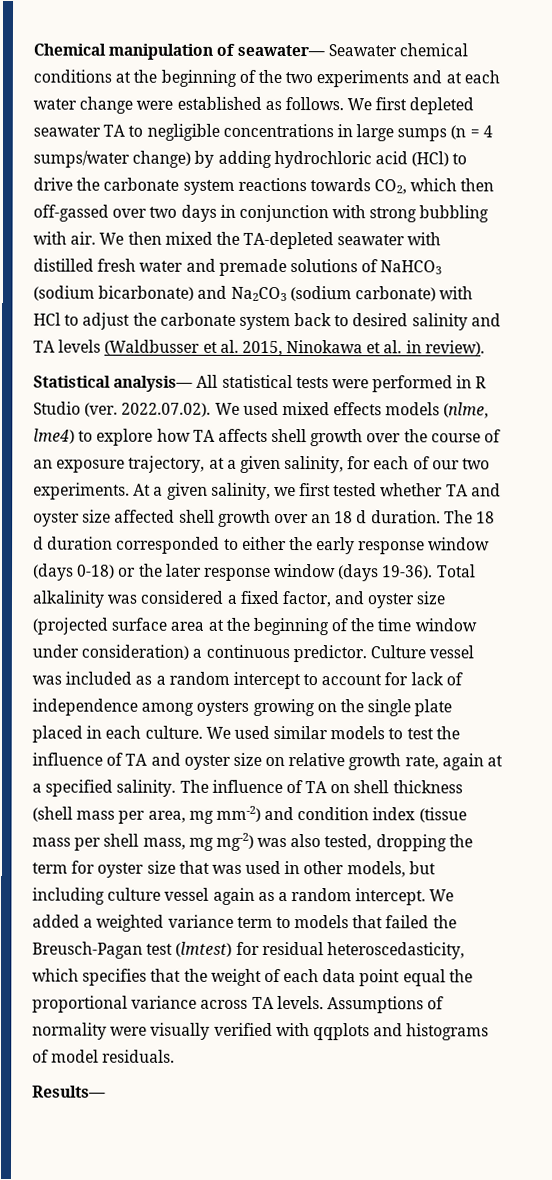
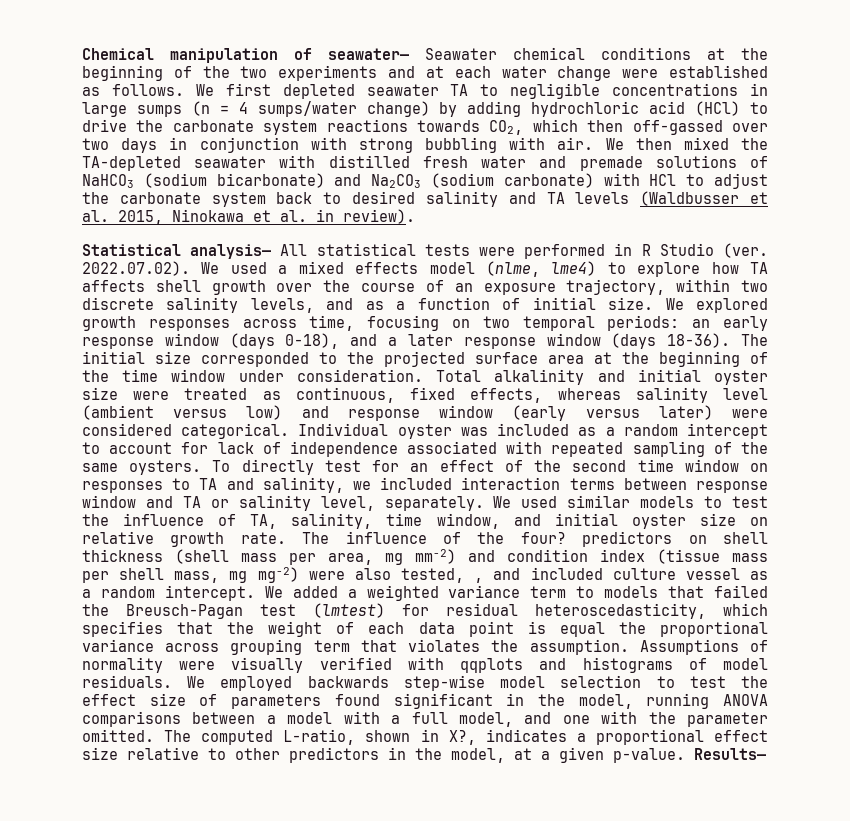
- 2022.07.02). We used mixed effects models (nlme, lme4) to explore how TA affects shell growth over the course of an exposure trajectory, at a given salinity, for each of our two experiments. At a given salinity, we first tested whether TA and oyster size affected shell growth over an 18 d duration. The 18 d duration corresponded to either the early response window (days 0-18) or the later response window (days 19-36). Total alkalinity was considered a fixed factor, and oyster size (projected surface area at the beginning of the time window under consideration) a continuous predictor. Culture vessel was included as a random intercept to account for lack of independence among oysters growing on the single plate placed in each culture.
+ 2022.07.02). We used a mixed effects model (nlme, lme4) to explore how TA affects shell growth over the course of an exposure trajectory, within two discrete salinity levels, and as a function of initial size. We explored growth responses across time, focusing on two temporal periods: an early response window (days 0-18), and a later response window (days 18-36). The initial size corresponded to the projected surface area at the beginning of the time window under consideration. Total alkalinity and initial oyster size were treated as continuous, fixed effects, whereas salinity level (ambient versus low) and response window (early versus later) were considered categorical. Individual oyster was included as a random intercept to account for lack of independence associated with repeated sampling of the same oysters. To directly test for an effect of the second time window on responses to TA and salinity, we included interaction terms between response window and TA or salinity level, separately.
- We used similar models to test the influence of TA and oyster size on relative growth rate, again at a specified salinity. The influence of TA on shell thickness (shell mass per area, mg mm-2) and condition index (tissue mass per shell mass, mg mg-2) was also tested, dropping the term for oyster size that was used in other models, but including culture vessel again as a random intercept.
+ We used similar models to test the influence of TA, salinity, time window, and initial oyster size on relative growth rate. The influence of the four? predictors on shell thickness (shell mass per area, mg mm-2) and condition index (tissue mass per shell mass, mg mg-2) were also tested, , and included culture vessel as a random intercept.
- We added a weighted variance term to models that failed the Breusch-Pagan test (lmtest) for residual heteroscedasticity, which specifies that the weight of each data point equal the proportional variance across TA levels.
+ We added a weighted variance term to models that failed the Breusch-Pagan test (lmtest) for residual heteroscedasticity, which specifies that the weight of each data point is equal the proportional variance across grouping term that violates the assumption.
- Assumptions of normality were visually verified with qqplots and histograms of model residuals.
- Results—
+ Assumptions of normality were visually verified with qqplots and histograms of model residuals. We employed backwards step-wise model selection to test the effect size of parameters found significant in the model, running ANOVA comparisons between a model with a full model, and one with the parameter omitted. The computed L-ratio, shown in X?, indicates a proportional effect size relative to other predictors in the model, at a given p-value. Results—

